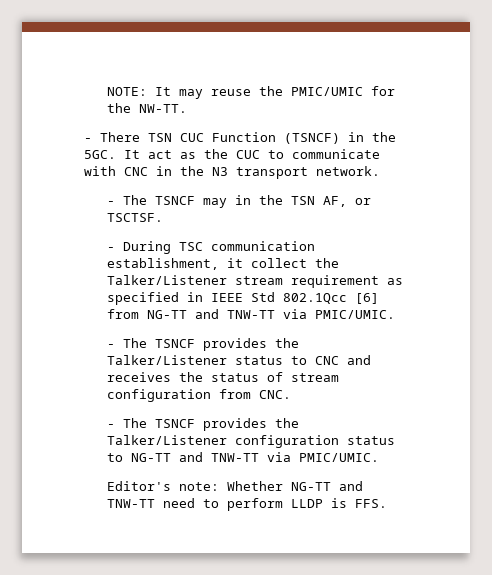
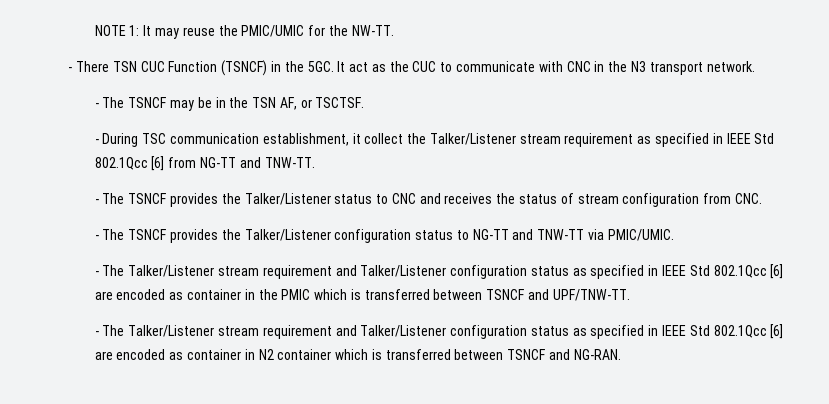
- NOTE: It may reuse the PMIC/UMIC for the NW-TT.
+ NOTE 1: It may reuse the PMIC/UMIC for the NW-TT.
- - The TSNCF may in the TSN AF, or TSCTSF.
+ - The TSNCF may be in the TSN AF, or TSCTSF.
- - During TSC communication establishment, it collect the Talker/Listener stream requirement as specified in IEEE Std 802.1Qcc [6] from NG-TT and TNW-TT via PMIC/UMIC.
+ - During TSC communication establishment, it collect the Talker/Listener stream requirement as specified in IEEE Std 802.1Qcc [6] from NG-TT and TNW-TT.
- Editor's note: Whether NG-TT and TNW-TT need to perform LLDP is FFS.
+ - The Talker/Listener stream requirement and Talker/Listener configuration status as specified in IEEE Std 802.1Qcc [6] are encoded as container in the PMIC which is transferred between TSNCF and UPF/TNW-TT.
+ - The Talker/Listener stream requirement and Talker/Listener configuration status as specified in IEEE Std 802.1Qcc [6] are encoded as container in N2 container which is transferred between TSNCF and NG-RAN.

